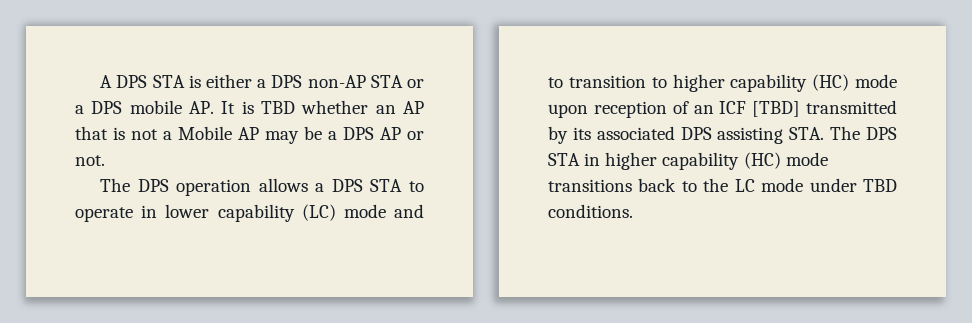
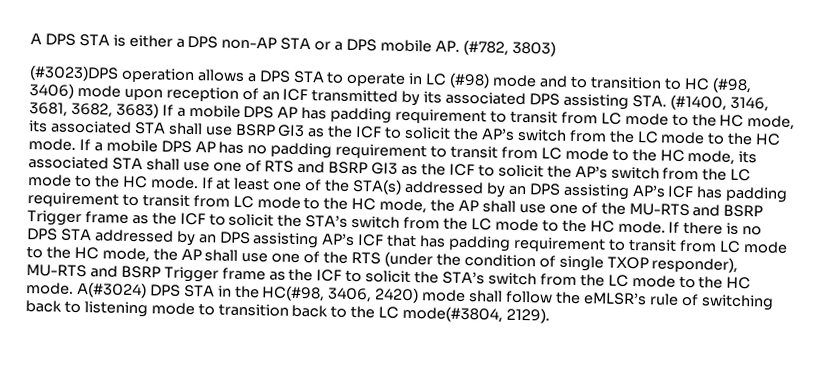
- A DPS STA is either a DPS non-AP STA or a DPS mobile AP. It is TBD whether an AP that is not a Mobile AP may be a DPS AP or not.
- The DPS operation allows a DPS STA to operate in lower capability (LC) mode and to transition to higher capability (HC) mode upon reception of an ICF [TBD] transmitted by its associated DPS assisting STA. The DPS STA in higher capability (HC) mode transitions back to the LC mode under TBD conditions.
+ A DPS STA is either a DPS non-AP STA or a DPS mobile AP. (#782, 3803)
+ (#3023)DPS operation allows a DPS STA to operate in LC (#98) mode and to transition to HC (#98, 3406) mode upon reception of an ICF transmitted by its associated DPS assisting STA. (#1400, 3146, 3681, 3682, 3683) If a mobile DPS AP has padding requirement to transit from LC mode to the HC mode, its associated STA shall use BSRP GI3 as the ICF to solicit the AP’s switch from the LC mode to the HC mode. If a mobile DPS AP has no padding requirement to transit from LC mode to the HC mode, its associated STA shall use one of RTS and BSRP GI3 as the ICF to solicit the AP’s switch from the LC mode to the HC mode. If at least one of the STA(s) addressed by an DPS assisting AP’s ICF has padding requirement to transit from LC mode to the HC mode, the AP shall use one of the MU-RTS and BSRP Trigger frame as the ICF to solicit the STA’s switch from the LC mode to the HC mode. If there is no DPS STA addressed by an DPS assisting AP’s ICF that has padding requirement to transit from LC mode to the HC mode, the AP shall use one of the RTS (under the condition of single TXOP responder), MU-RTS and BSRP Trigger frame as the ICF to solicit the STA’s switch from the LC mode to the HC mode. A(#3024) DPS STA in the HC(#98, 3406, 2420) mode shall follow the eMLSR’s rule of switching back to listening mode to transition back to the LC mode(#3804, 2129).

